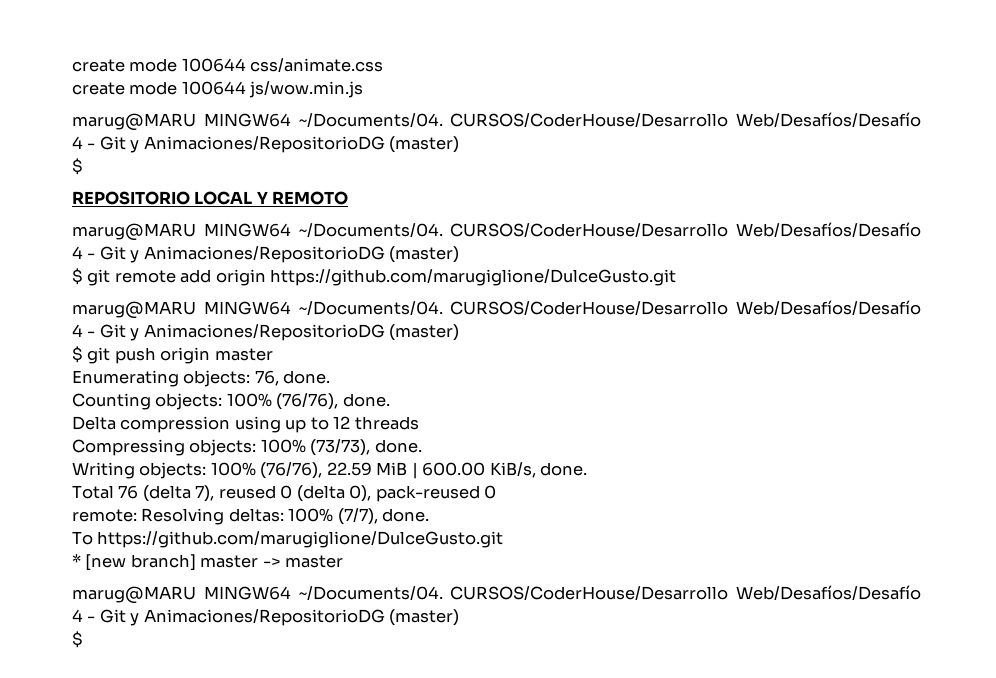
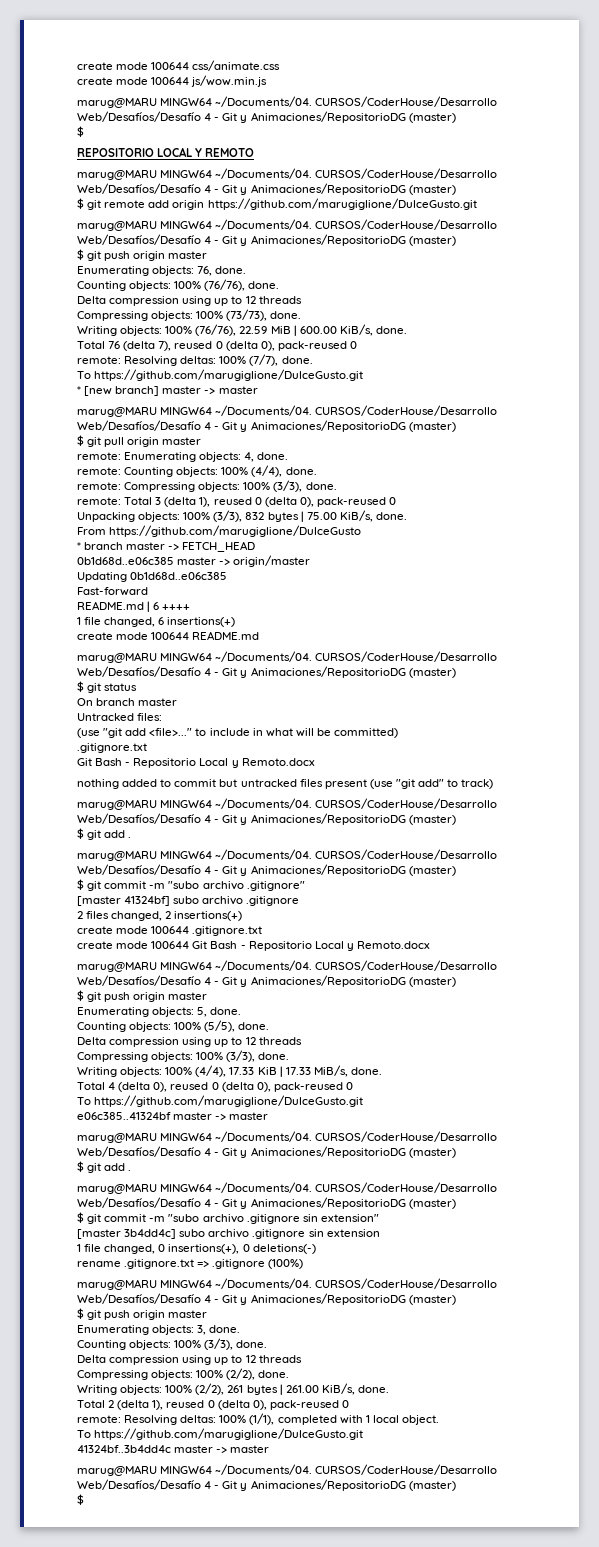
+ $ git pull origin master
+ remote: Enumerating objects: 4, done.
+ remote: Counting objects: 100% (4/4), done.
+ remote: Compressing objects: 100% (3/3), done.
+ remote: Total 3 (delta 1), reused 0 (delta 0), pack-reused 0
+ Unpacking objects: 100% (3/3), 832 bytes | 75.00 KiB/s, done.
+ From https://github.com/marugiglione/DulceGusto
+ * branch master -> FETCH_HEAD
+ 0b1d68d..e06c385 master -> origin/master
+ Updating 0b1d68d..e06c385
+ Fast-forward
+ README.md | 6 ++++
+ 1 file changed, 6 insertions(+)
+ create mode 100644 README.md
+ marug@MARU MINGW64 ~/Documents/04. CURSOS/CoderHouse/Desarrollo Web/Desafíos/Desafío 4 - Git y Animaciones/RepositorioDG (master)
+ $ git status
+ On branch master
+ Untracked files:
+ (use "git add <file>..." to include in what will be committed)
+ .gitignore.txt
+ Git Bash - Repositorio Local y Remoto.docx
+ nothing added to commit but untracked files present (use "git add" to track)
+ marug@MARU MINGW64 ~/Documents/04. CURSOS/CoderHouse/Desarrollo Web/Desafíos/Desafío 4 - Git y Animaciones/RepositorioDG (master)
+ $ git add .
+ marug@MARU MINGW64 ~/Documents/04. CURSOS/CoderHouse/Desarrollo Web/Desafíos/Desafío 4 - Git y Animaciones/RepositorioDG (master)
+ $ git commit -m "subo archivo .gitignore"
+ [master 41324bf] subo archivo .gitignore
+ 2 files changed, 2 insertions(+)
+ create mode 100644 .gitignore.txt
+ create mode 100644 Git Bash - Repositorio Local y Remoto.docx
+ marug@MARU MINGW64 ~/Documents/04. CURSOS/CoderHouse/Desarrollo Web/Desafíos/Desafío 4 - Git y Animaciones/RepositorioDG (master)
+ $ git push origin master
+ Enumerating objects: 5, done.
+ Counting objects: 100% (5/5), done.
+ Delta compression using up to 12 threads
+ Compressing objects: 100% (3/3), done.
+ Writing objects: 100% (4/4), 17.33 KiB | 17.33 MiB/s, done.
+ Total 4 (delta 0), reused 0 (delta 0), pack-reused 0
+ To https://github.com/marugiglione/DulceGusto.git
+ e06c385..41324bf master -> master
+ marug@MARU MINGW64 ~/Documents/04. CURSOS/CoderHouse/Desarrollo Web/Desafíos/Desafío 4 - Git y Animaciones/RepositorioDG (master)
+ $ git add .
+ marug@MARU MINGW64 ~/Documents/04. CURSOS/CoderHouse/Desarrollo Web/Desafíos/Desafío 4 - Git y Animaciones/RepositorioDG (master)
+ $ git commit -m "subo archivo .gitignore sin extension"
+ [master 3b4dd4c] subo archivo .gitignore sin extension
+ 1 file changed, 0 insertions(+), 0 deletions(-)
+ rename .gitignore.txt => .gitignore (100%)
+ marug@MARU MINGW64 ~/Documents/04. CURSOS/CoderHouse/Desarrollo Web/Desafíos/Desafío 4 - Git y Animaciones/RepositorioDG (master)
+ $ git push origin master
+ Enumerating objects: 3, done.
+ Counting objects: 100% (3/3), done.
+ Delta compression using up to 12 threads
+ Compressing objects: 100% (2/2), done.
+ Writing objects: 100% (2/2), 261 bytes | 261.00 KiB/s, done.
+ Total 2 (delta 1), reused 0 (delta 0), pack-reused 0
+ remote: Resolving deltas: 100% (1/1), completed with 1 local object.
+ To https://github.com/marugiglione/DulceGusto.git
+ 41324bf..3b4dd4c master -> master
+ marug@MARU MINGW64 ~/Documents/04. CURSOS/CoderHouse/Desarrollo Web/Desafíos/Desafío 4 - Git y Animaciones/RepositorioDG (master)

